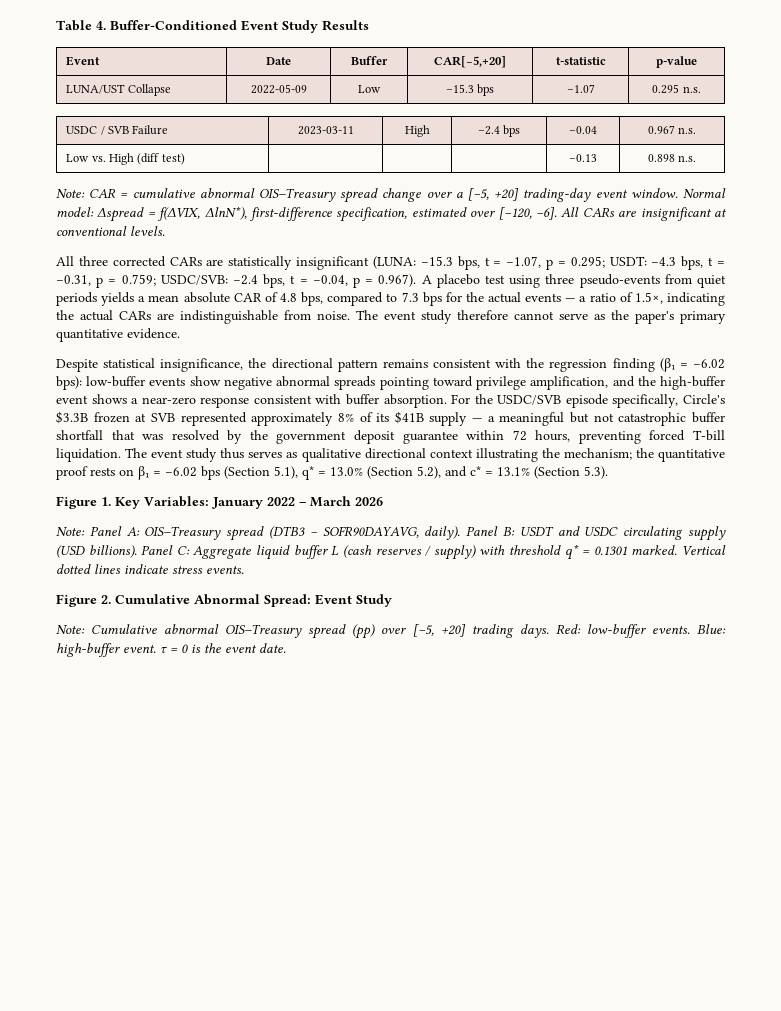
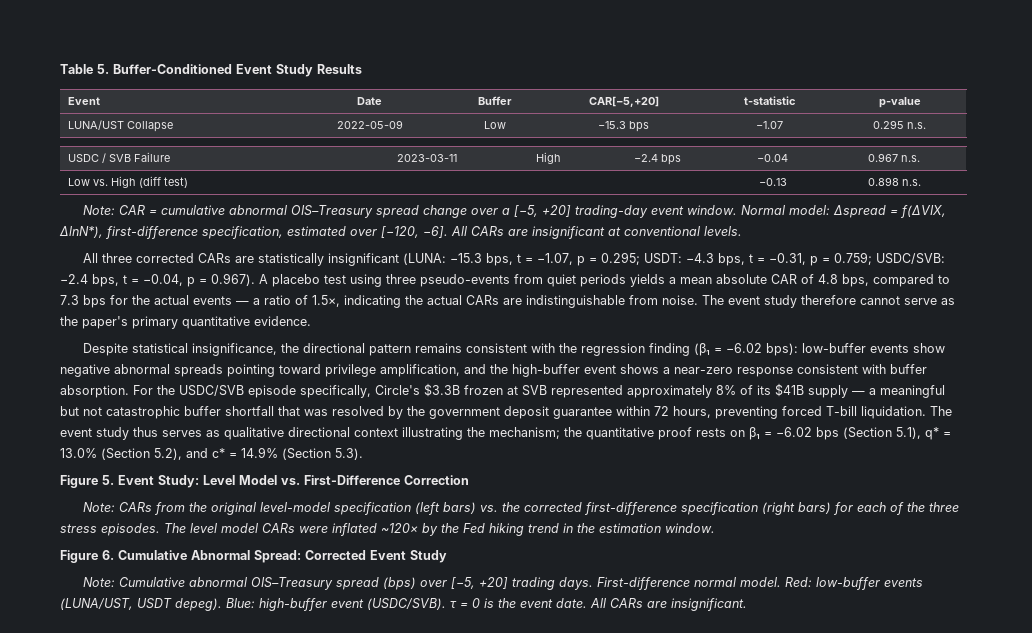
- Table 4. Buffer-Conditioned Event Study Results
+ Table 5. Buffer-Conditioned Event Study Results
- The event study thus serves as qualitative directional context illustrating the mechanism; the quantitative proof rests on β₁ = −6.02 bps (Section 5.1), q* = 13.0% (Section 5.2), and c* = 13.1% (Section 5.3).
+ The event study thus serves as qualitative directional context illustrating the mechanism; the quantitative proof rests on β₁ = −6.02 bps (Section 5.1), q* = 13.0% (Section 5.2), and c* = 14.9% (Section 5.3).
- Figure 1. Key Variables: January 2022 – March 2026
- Note: Panel A: OIS–Treasury spread (DTB3 − SOFR90DAYAVG, daily). Panel B: USDT and USDC circulating supply (USD billions). Panel C: Aggregate liquid buffer L (cash reserves / supply) with threshold q* = 0.1301 marked. Vertical dotted lines indicate stress events.
- Figure 2. Cumulative Abnormal Spread: Event Study
+ Figure 5. Event Study: Level Model vs. First-Difference Correction
+ Note: CARs from the original level-model specification (left bars) vs. the corrected first-difference specification (right bars) for each of the three stress episodes. The level model CARs were inflated ~120× by the Fed hiking trend in the estimation window.
+ Figure 6. Cumulative Abnormal Spread: Corrected Event Study
- Note: Cumulative abnormal OIS–Treasury spread (pp) over [−5, +20] trading days.
+ Note: Cumulative abnormal OIS–Treasury spread (bps) over [−5, +20] trading days.
- Red: low-buffer events. Blue: high-buffer event. τ = 0 is the event date.
+ First-difference normal model. Red: low-buffer events (LUNA/UST, USDT depeg). Blue: high-buffer event (USDC/SVB). τ = 0 is the event date.
+ All CARs are insignificant.

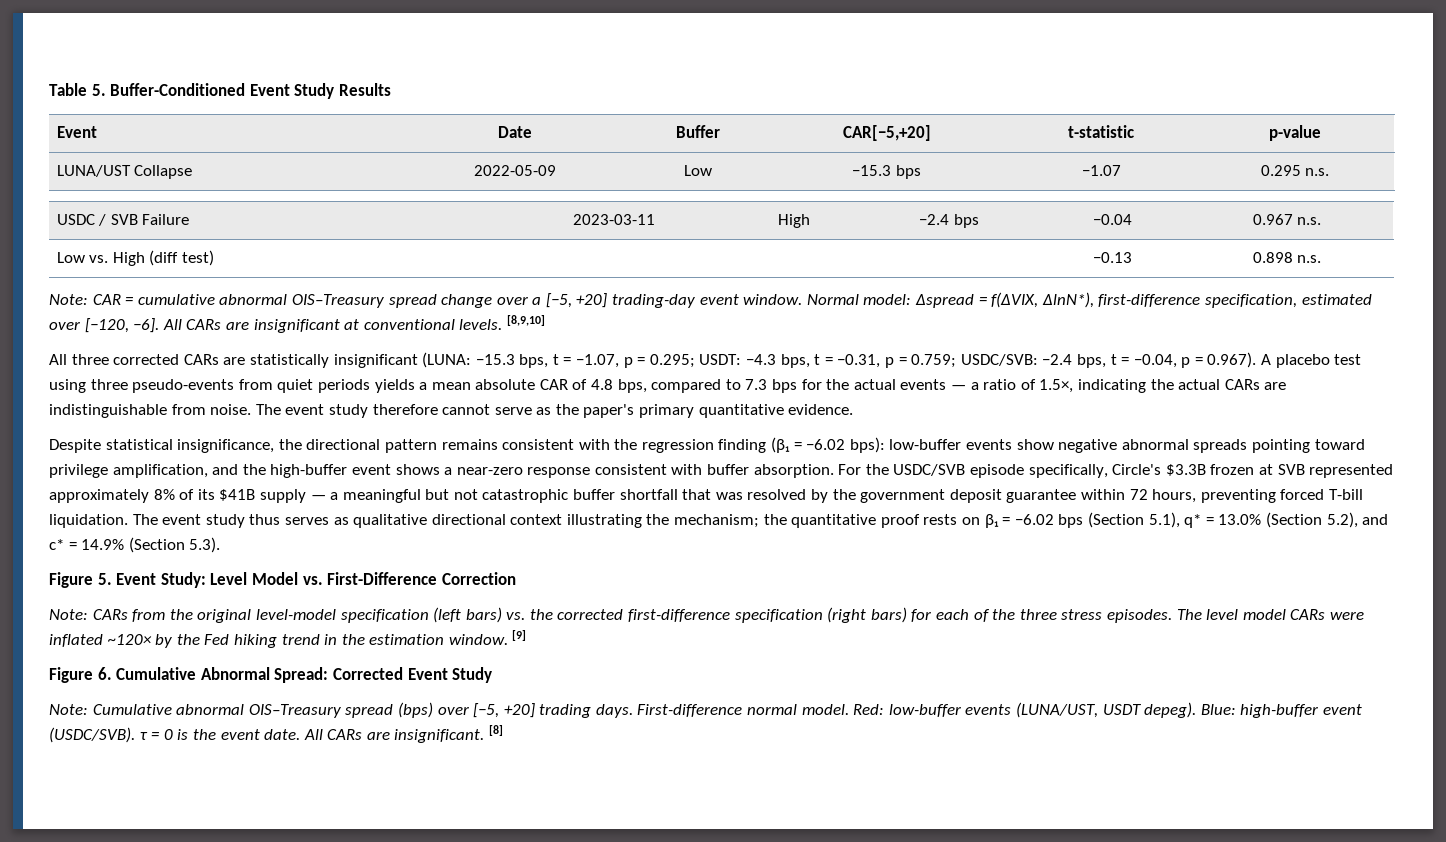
+ [8,9,10]
+ [9]
+ [8]

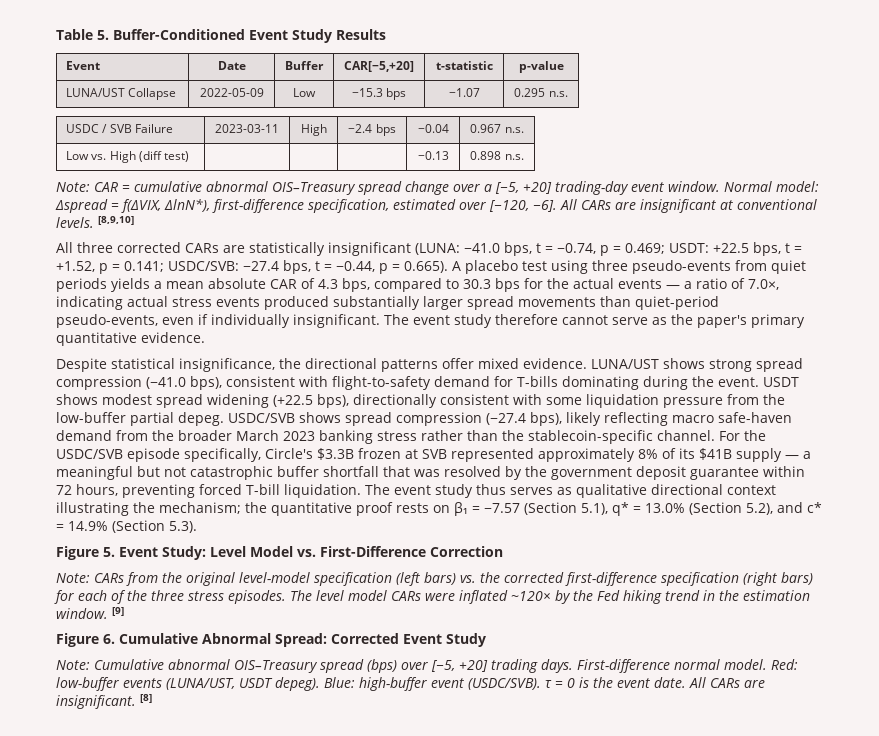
- All three corrected CARs are statistically insignificant (LUNA: −15.3 bps, t = −1.07, p = 0.295; USDT: −4.3 bps, t = −0.31, p = 0.759; USDC/SVB: −2.4 bps, t = −0.04, p = 0.967). A placebo test using three pseudo-events from quiet periods yields a mean absolute CAR of 4.8 bps, compared to 7.3 bps for the actual events — a ratio of 1.5×, indicating the actual CARs are indistinguishable from noise.
+ All three corrected CARs are statistically insignificant (LUNA: −41.0 bps, t = −0.74, p = 0.469; USDT: +22.5 bps, t = +1.52, p = 0.141; USDC/SVB: −27.4 bps, t = −0.44, p = 0.665). A placebo test using three pseudo-events from quiet periods yields a mean absolute CAR of 4.3 bps, compared to 30.3 bps for the actual events — a ratio of 7.0×, indicating actual stress events produced substantially larger spread movements than quiet-period pseudo-events, even if individually insignificant.
- Despite statistical insignificance, the directional pattern remains consistent with the regression finding (β₁ = −6.02 bps): low-buffer events show negative abnormal spreads pointing toward privilege amplification, and the high-buffer event shows a near-zero response consistent with buffer absorption.
+ Despite statistical insignificance, the directional patterns offer mixed evidence. LUNA/UST shows strong spread compression (−41.0 bps), consistent with flight-to-safety demand for T-bills dominating during the event. USDT shows modest spread widening (+22.5 bps), directionally consistent with some liquidation pressure from the low-buffer partial depeg. USDC/SVB shows spread compression (−27.4 bps), likely reflecting macro safe-haven demand from the broader March 2023 banking stress rather than the stablecoin-specific channel.
- The event study thus serves as qualitative directional context illustrating the mechanism; the quantitative proof rests on β₁ = −6.02 bps (Section 5.1), q* = 13.0% (Section 5.2), and c* = 14.9% (Section 5.3).
+ The event study thus serves as qualitative directional context illustrating the mechanism; the quantitative proof rests on β₁ = −7.57 (Section 5.1), q* = 13.0% (Section 5.2), and c* = 14.9% (Section 5.3).

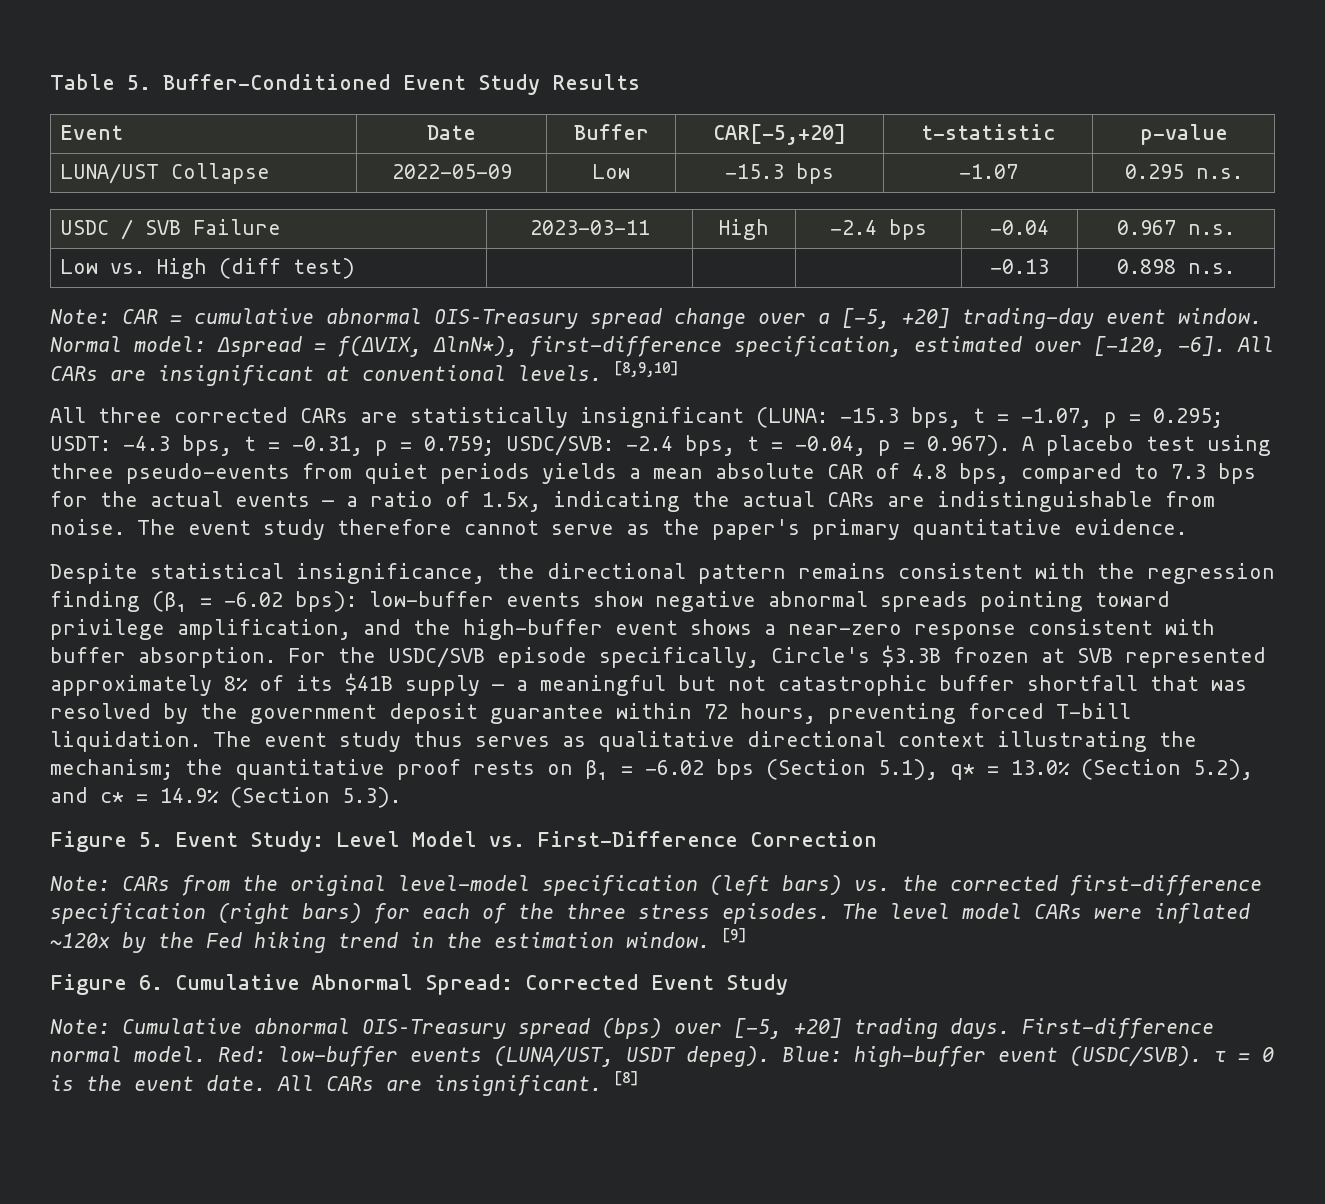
- All three corrected CARs are statistically insignificant (LUNA: −41.0 bps, t = −0.74, p = 0.469; USDT: +22.5 bps, t = +1.52, p = 0.141; USDC/SVB: −27.4 bps, t = −0.44, p = 0.665). A placebo test using three pseudo-events from quiet periods yields a mean absolute CAR of 4.3 bps, compared to 30.3 bps for the actual events — a ratio of 7.0×, indicating actual stress events produced substantially larger spread movements than quiet-period pseudo-events, even if individually insignificant.
+ All three corrected CARs are statistically insignificant (LUNA: −15.3 bps, t = −1.07, p = 0.295; USDT: −4.3 bps, t = −0.31, p = 0.759; USDC/SVB: −2.4 bps, t = −0.04, p = 0.967). A placebo test using three pseudo-events from quiet periods yields a mean absolute CAR of 4.8 bps, compared to 7.3 bps for the actual events — a ratio of 1.5×, indicating the actual CARs are indistinguishable from noise.
- Despite statistical insignificance, the directional patterns offer mixed evidence. LUNA/UST shows strong spread compression (−41.0 bps), consistent with flight-to-safety demand for T-bills dominating during the event. USDT shows modest spread widening (+22.5 bps), directionally consistent with some liquidation pressure from the low-buffer partial depeg. USDC/SVB shows spread compression (−27.4 bps), likely reflecting macro safe-haven demand from the broader March 2023 banking stress rather than the stablecoin-specific channel.
+ Despite statistical insignificance, the directional pattern remains consistent with the regression finding (β₁ = −6.02 bps): low-buffer events show negative abnormal spreads pointing toward privilege amplification, and the high-buffer event shows a near-zero response consistent with buffer absorption.
- The event study thus serves as qualitative directional context illustrating the mechanism; the quantitative proof rests on β₁ = −7.57 (Section 5.1), q* = 13.0% (Section 5.2), and c* = 14.9% (Section 5.3).
+ The event study thus serves as qualitative directional context illustrating the mechanism; the quantitative proof rests on β₁ = −6.02 bps (Section 5.1), q* = 13.0% (Section 5.2), and c* = 14.9% (Section 5.3).

